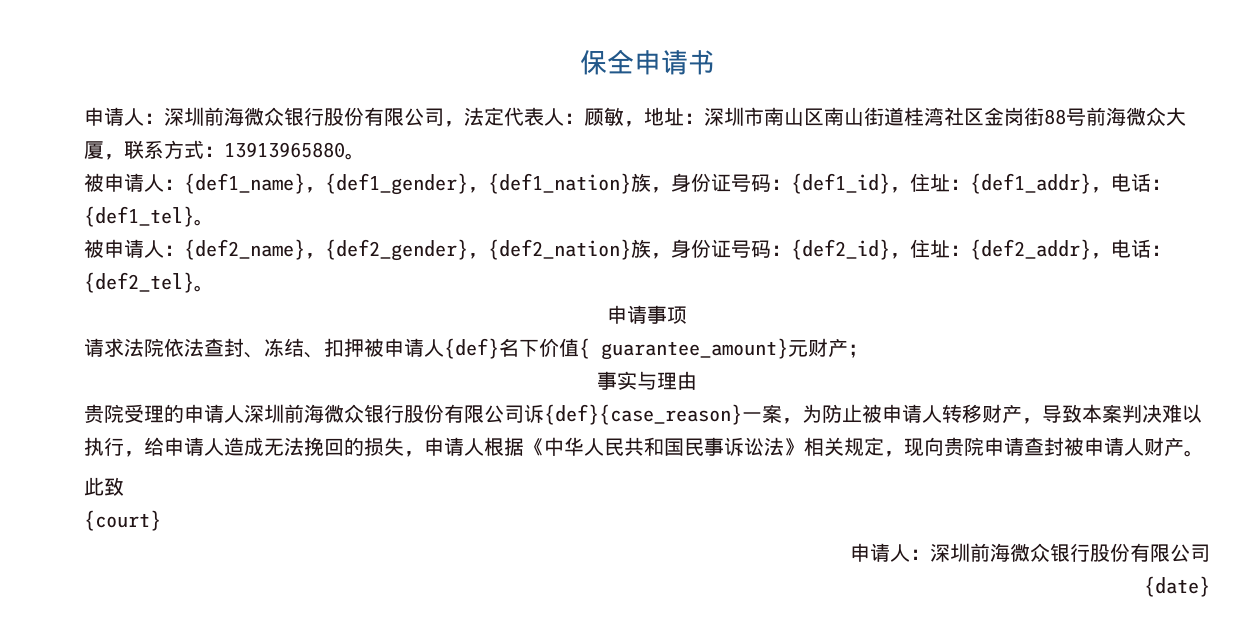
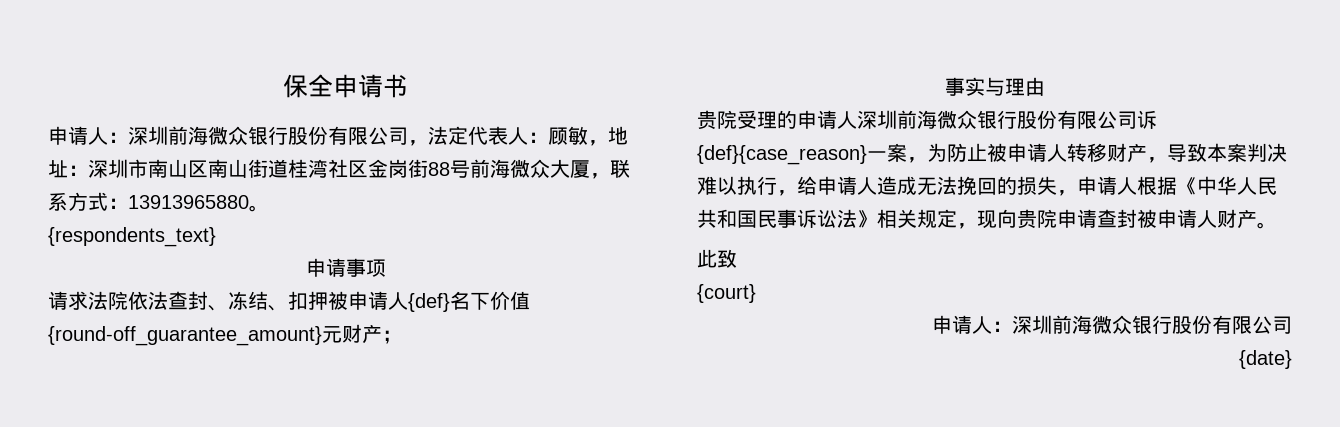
- 被申请人：{def1_name}，{def1_gender}，{def1_nation}族，身份证号码：{def1_id}，住址：{def1_addr}，电话：{def1_tel}。
- 被申请人：{def2_name}，{def2_gender}，{def2_nation}族，身份证号码：{def2_id}，住址：{def2_addr}，电话：{def2_tel}。
+ {respondents_text}
- 请求法院依法查封、冻结、扣押被申请人{def}名下价值{ guarantee_amount}元财产；
+ 请求法院依法查封、冻结、扣押被申请人{def}名下价值{round-off_guarantee_amount}元财产；

